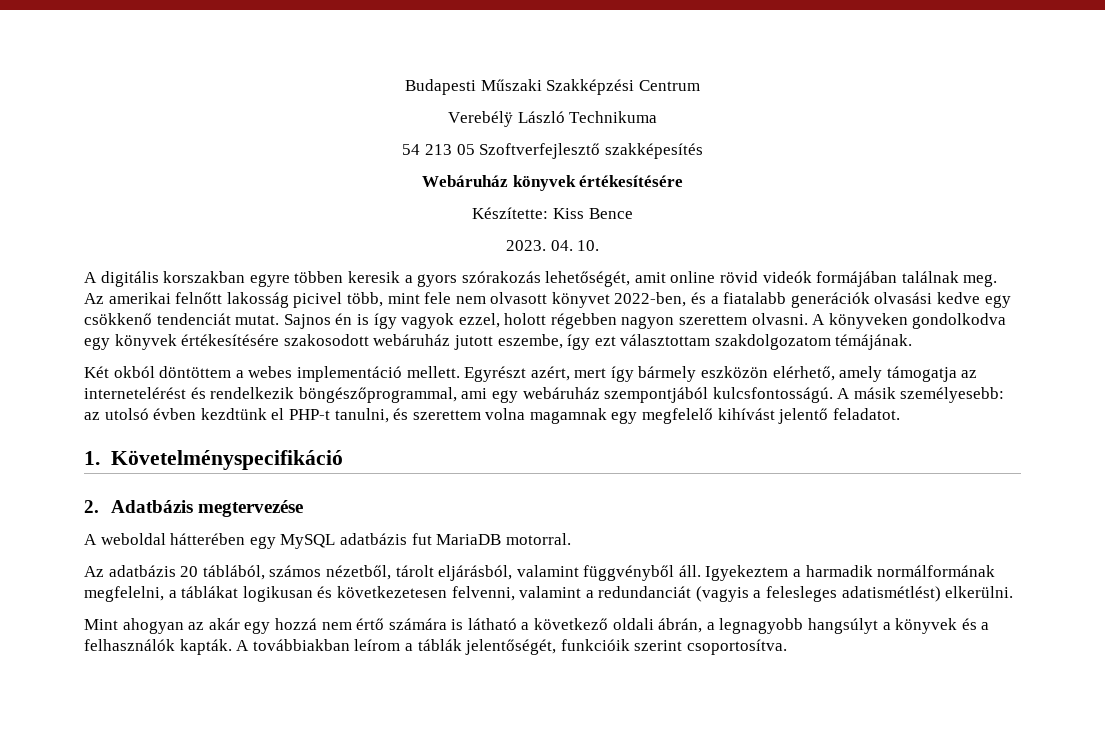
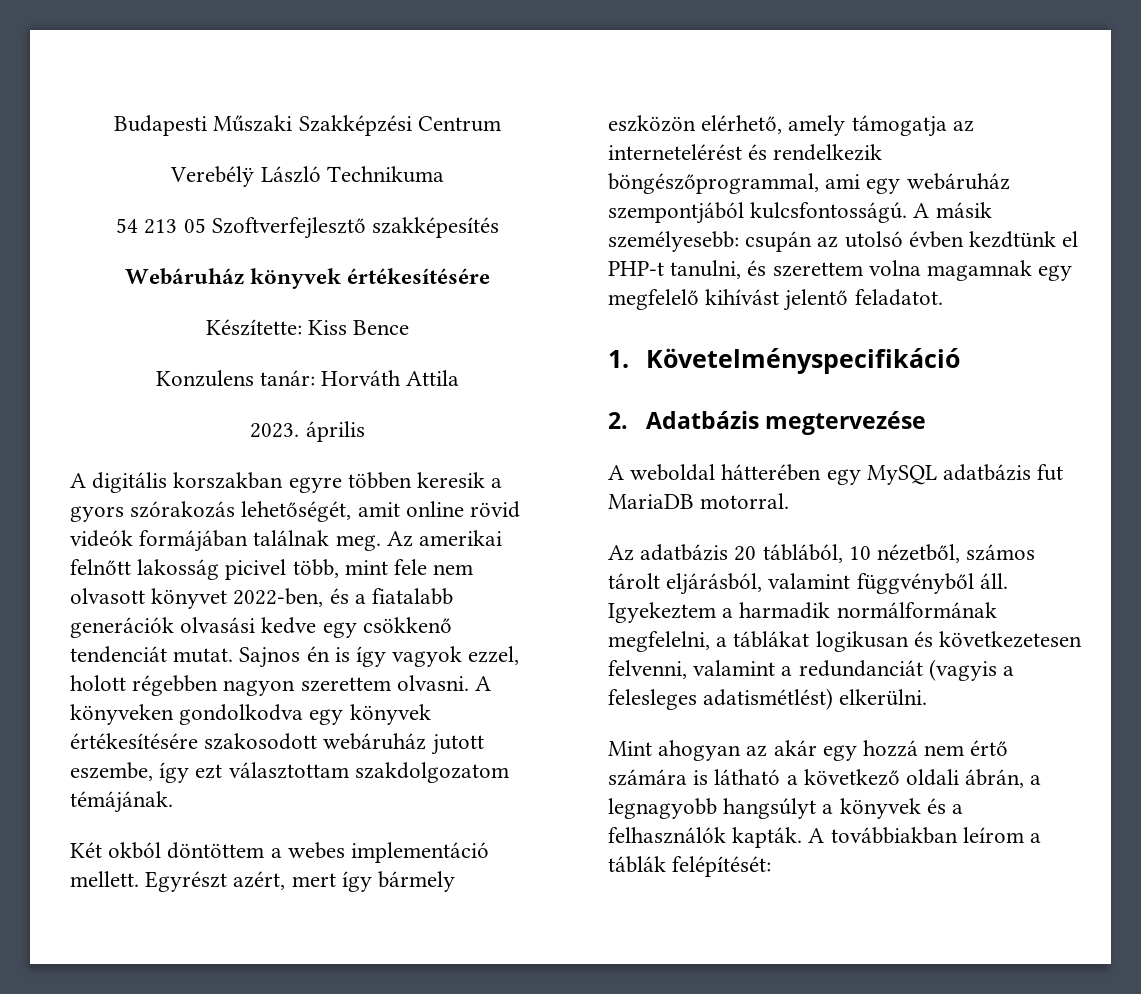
+ Konzulens tanár: Horváth Attila
- 2023. 04. 10.
+ 2023. április
- A másik személyesebb: az utolsó évben kezdtünk el PHP-t tanulni, és szerettem volna magamnak egy megfelelő kihívást jelentő feladatot.
+ A másik személyesebb: csupán az utolsó évben kezdtünk el PHP-t tanulni, és szerettem volna magamnak egy megfelelő kihívást jelentő feladatot.
- Az adatbázis 20 táblából, számos nézetből, tárolt eljárásból, valamint függvényből áll.
+ Az adatbázis 20 táblából, 10 nézetből, számos tárolt eljárásból, valamint függvényből áll.
- A továbbiakban leírom a táblák jelentőségét, funkcióik szerint csoportosítva.
+ A továbbiakban leírom a táblák felépítését:

